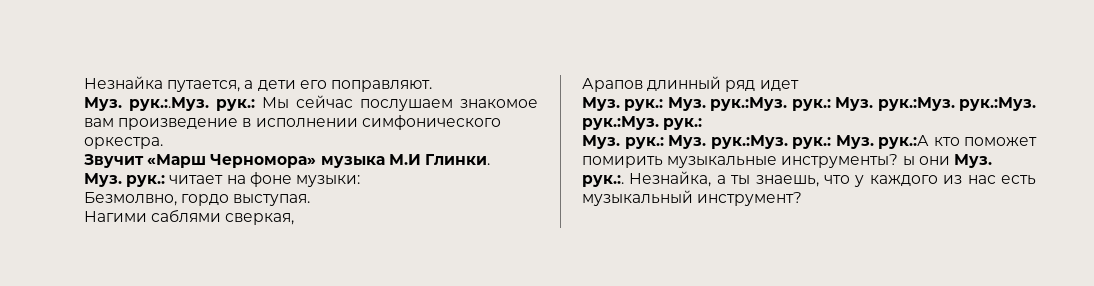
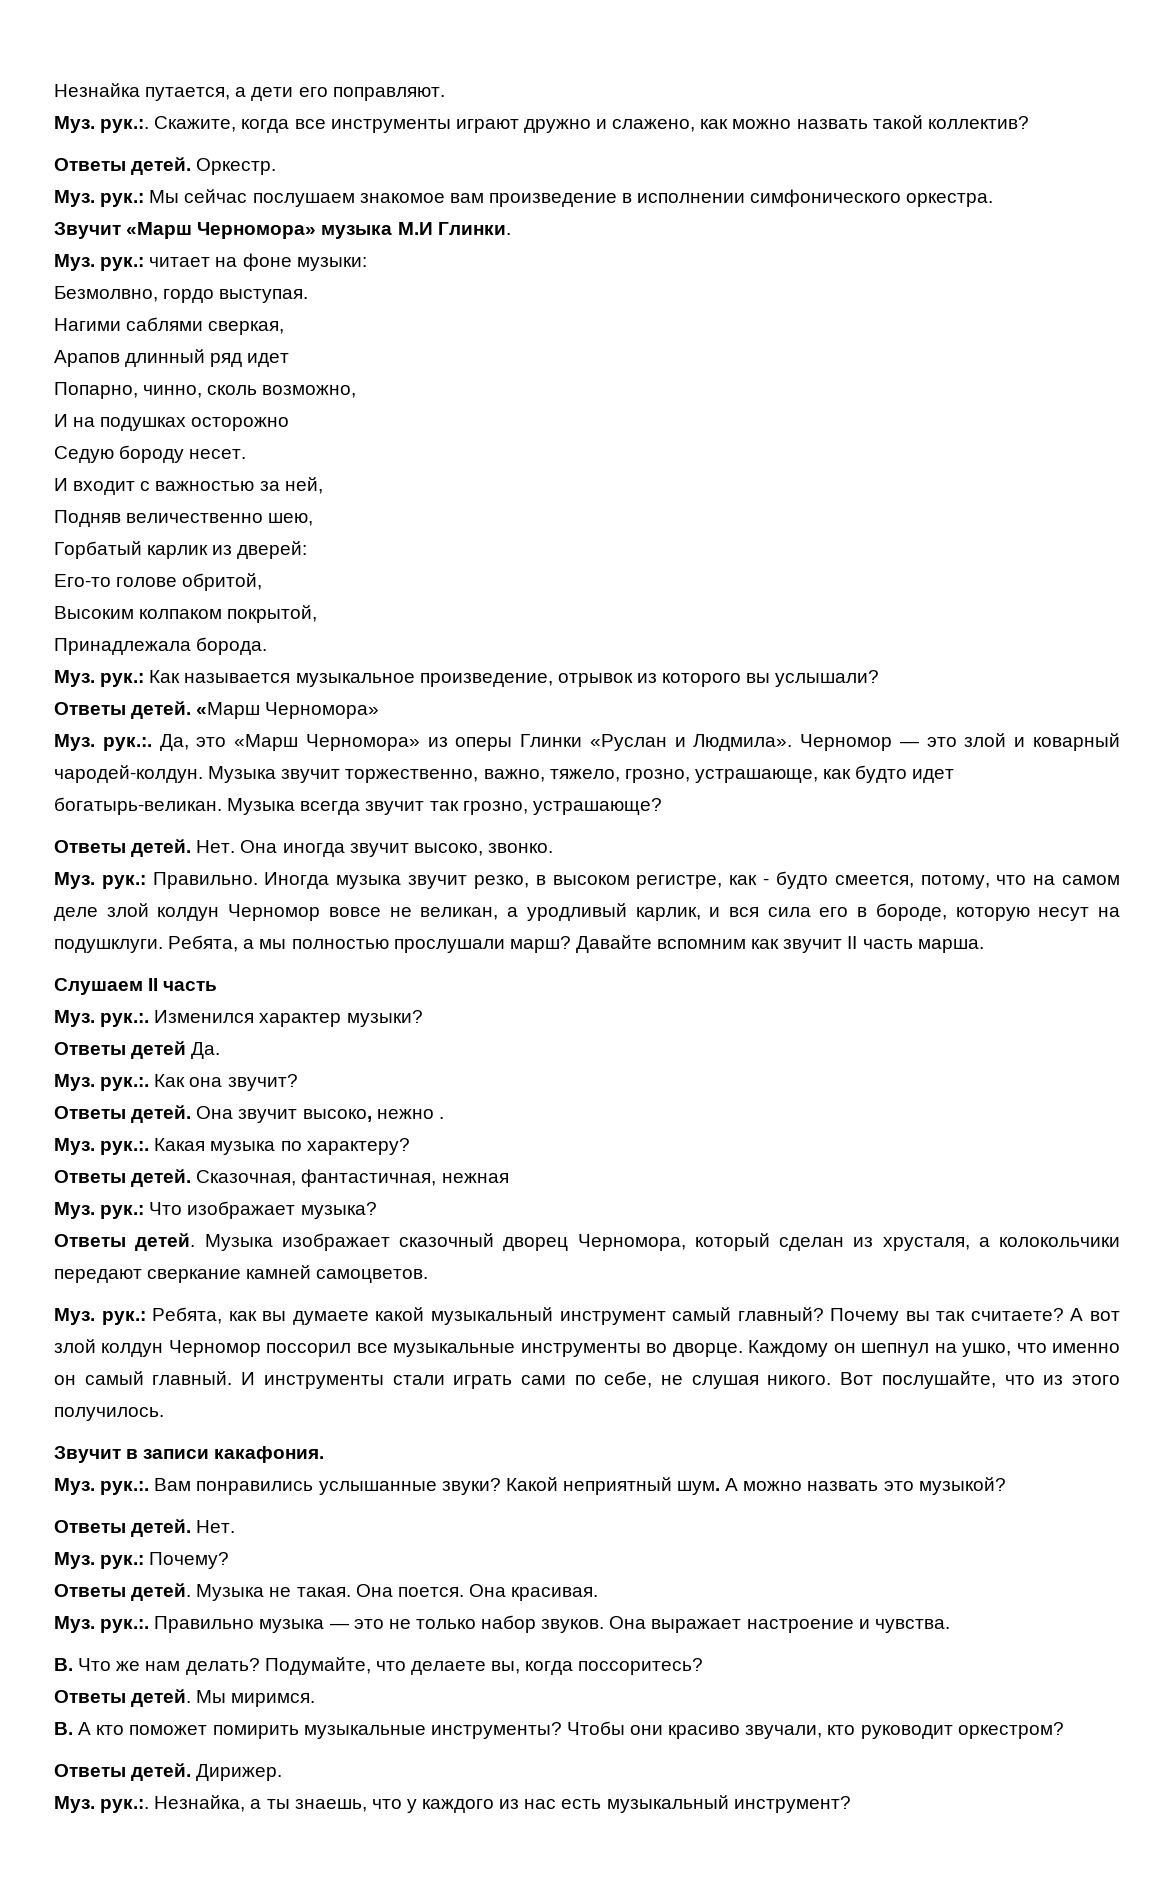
- Муз. рук.:.Муз. рук.: Мы сейчас послушаем знакомое вам произведение в исполнении симфонического оркестра.
+ Муз. рук.:. Скажите, когда все инструменты играют дружно и слажено, как можно назвать такой коллектив?
+ Ответы детей. Оркестр.
+ Муз. рук.: Мы сейчас послушаем знакомое вам произведение в исполнении симфонического оркестра.
- Муз. рук.: Муз. рук.:Муз. рук.: Муз. рук.:Муз. рук.:Муз. рук.:Муз. рук.:
- Муз. рук.: Муз. рук.:Муз. рук.: Муз. рук.:А кто поможет помирить музыкальные инструменты? ы они Муз. рук.:. Незнайка, а ты знаешь, что у каждого из нас есть музыкальный инструмент?
+ Попарно, чинно, сколь возможно,
+ И на подушках осторожно
+ Седую бороду несет.
+ И входит с важностью за ней,
+ Подняв величественно шею,
+ Горбатый карлик из дверей:
+ Его-то голове обритой,
+ Высоким колпаком покрытой,
+ Принадлежала борода.
+ Муз. рук.: Как называется музыкальное произведение, отрывок из которого вы услышали?
+ Ответы детей. «Марш Черномора»
+ Муз. рук.:. Да, это «Марш Черномора» из оперы Глинки «Руслан и Людмила». Черномор — это злой и коварный чародей-колдун. Музыка звучит торжественно, важно, тяжело, грозно, устрашающе, как будто идет богатырь-великан. Музыка всегда звучит так грозно, устрашающе?
+ Ответы детей. Нет. Она иногда звучит высоко, звонко.
+ Муз. рук.: Правильно. Иногда музыка звучит резко, в высоком регистре, как - будто смеется, потому, что на самом деле злой колдун Черномор вовсе не великан, а уродливый карлик, и вся сила его в бороде, которую несут на подушклуги. Ребята, а мы полностью прослушали марш? Давайте вспомним как звучит II часть марша.
+ Слушаем II часть
+ Муз. рук.:. Изменился характер музыки?
+ Ответы детей Да.
+ Муз. рук.:. Как она звучит?
+ Ответы детей. Она звучит высоко, нежно .
+ Муз. рук.:. Какая музыка по характеру?
+ Ответы детей. Сказочная, фантастичная, нежная
+ Муз. рук.: Что изображает музыка?
+ Ответы детей. Музыка изображает сказочный дворец Черномора, который сделан из хрусталя, а колокольчики передают сверкание камней самоцветов.
+ Муз. рук.: Ребята, как вы думаете какой музыкальный инструмент самый главный? Почему вы так считаете? А вот злой колдун Черномор поссорил все музыкальные инструменты во дворце. Каждому он шепнул на ушко, что именно он самый главный. И инструменты стали играть сами по себе, не слушая никого. Вот послушайте, что из этого получилось.
+ Звучит в записи какафония.
+ Муз. рук.:. Вам понравились услышанные звуки? Какой неприятный шум. А можно назвать это музыкой?
+ Ответы детей. Нет.
+ Муз. рук.: Почему?
+ Ответы детей. Музыка не такая. Она поется. Она красивая.
+ Муз. рук.:. Правильно музыка — это не только набор звуков. Она выражает настроение и чувства.
+ В. Что же нам делать? Подумайте, что делаете вы, когда поссоритесь?
+ Ответы детей. Мы миримся.
+ В. А кто поможет помирить музыкальные инструменты? Чтобы они красиво звучали, кто руководит оркестром?
+ Ответы детей. Дирижер.
+ Муз. рук.:. Незнайка, а ты знаешь, что у каждого из нас есть музыкальный инструмент?

